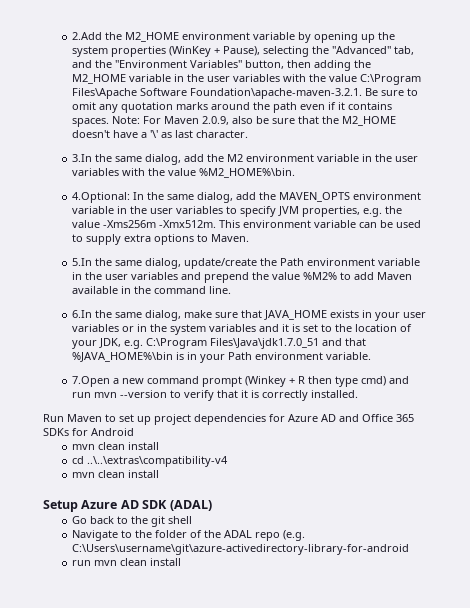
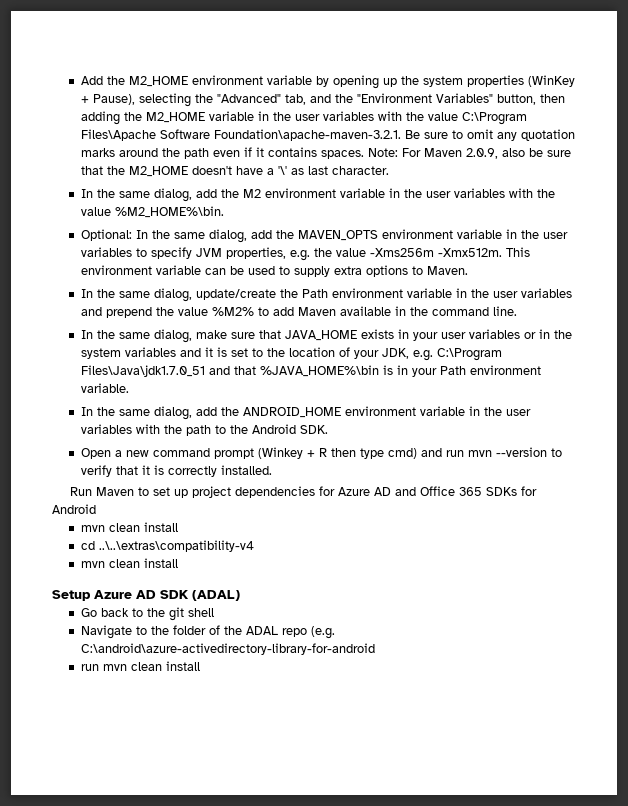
- 2.Add the M2_HOME environment variable by opening up the system properties (WinKey + Pause), selecting the "Advanced" tab, and the "Environment Variables" button, then adding the M2_HOME variable in the user variables with the value C:\Program Files\Apache Software Foundation\apache-maven-3.2.1. Be sure to omit any quotation marks around the path even if it contains spaces.
+ Add the M2_HOME environment variable by opening up the system properties (WinKey + Pause), selecting the "Advanced" tab, and the "Environment Variables" button, then adding the M2_HOME variable in the user variables with the value C:\Program Files\Apache Software Foundation\apache-maven-3.2.1. Be sure to omit any quotation marks around the path even if it contains spaces.
- 3.In the same dialog, add the M2 environment variable in the user variables with the value %M2_HOME%\bin.
+ In the same dialog, add the M2 environment variable in the user variables with the value %M2_HOME%\bin.
- 4.Optional: In the same dialog, add the MAVEN_OPTS environment variable in the user variables to specify JVM properties, e.g. the value -Xms256m -Xmx512m.
+ Optional: In the same dialog, add the MAVEN_OPTS environment variable in the user variables to specify JVM properties, e.g. the value -Xms256m -Xmx512m.
- 5.In the same dialog, update/create the Path environment variable in the user variables and prepend the value %M2% to add Maven available in the command line.
+ In the same dialog, update/create the Path environment variable in the user variables and prepend the value %M2% to add Maven available in the command line.
- 6.In the same dialog, make sure that JAVA_HOME exists in your user variables or in the system variables and it is set to the location of your JDK, e.g. C:\Program Files\Java\jdk1.7.0_51 and that %JAVA_HOME%\bin is in your Path environment variable.
+ In the same dialog, make sure that JAVA_HOME exists in your user variables or in the system variables and it is set to the location of your JDK, e.g. C:\Program Files\Java\jdk1.7.0_51 and that %JAVA_HOME%\bin is in your Path environment variable.
- 7.Open a new command prompt (Winkey + R then type cmd) and run mvn --version to verify that it is correctly installed.
+ In the same dialog, add the ANDROID_HOME environment variable in the user variables with the path to the Android SDK.
+ Open a new command prompt (Winkey + R then type cmd) and run mvn --version to verify that it is correctly installed.
- Navigate to the folder of the ADAL repo (e.g. C:\Users\username\git\azure-activedirectory-library-for-android
+ Navigate to the folder of the ADAL repo (e.g. C:\android\azure-activedirectory-library-for-android

